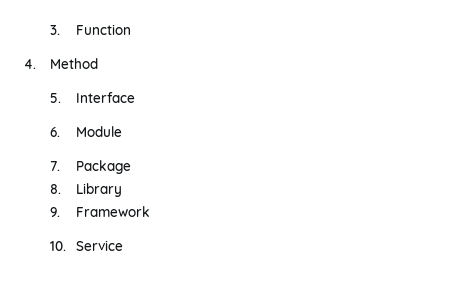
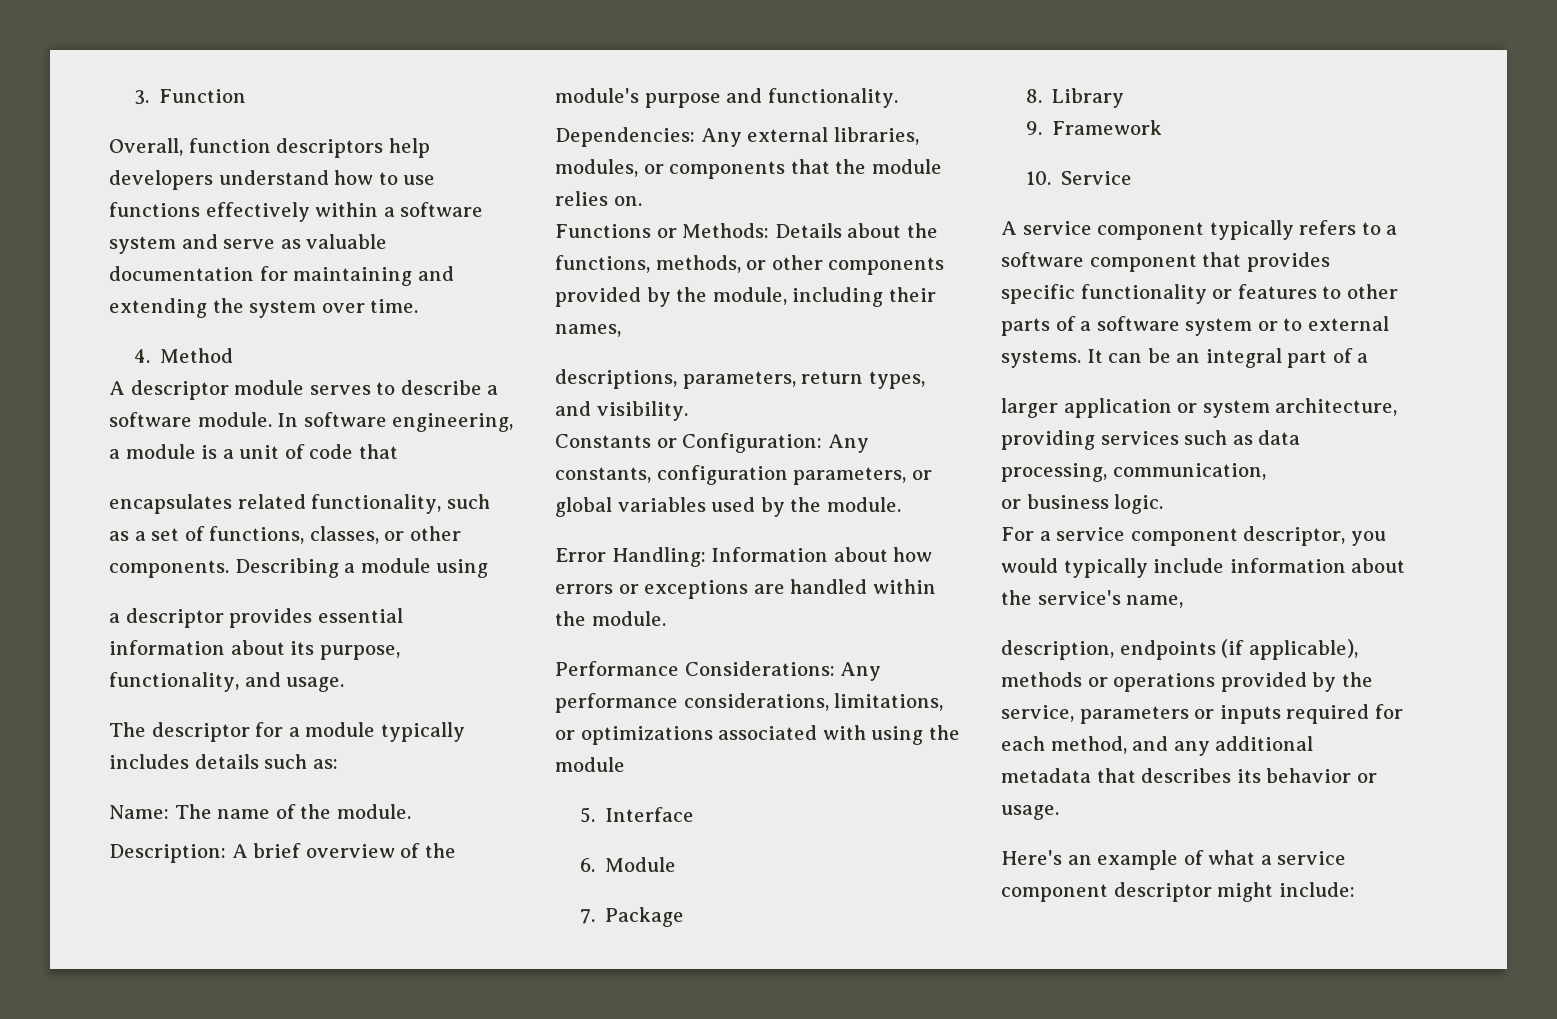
+ Overall, function descriptors help developers understand how to use functions effectively within a software system and serve as valuable documentation for maintaining and extending the system over time.
  4. Method
+ A descriptor module serves to describe a software module. In software engineering, a module is a unit of code that
+ encapsulates related functionality, such as a set of functions, classes, or other components. Describing a module using
+ a descriptor provides essential information about its purpose, functionality, and usage.
+ The descriptor for a module typically includes details such as:
+ Name: The name of the module.
+ Description: A brief overview of the module's purpose and functionality.
+ Dependencies: Any external libraries, modules, or components that the module relies on.
+ Functions or Methods: Details about the functions, methods, or other components provided by the module, including their names,
+ descriptions, parameters, return types, and visibility.
+ Constants or Configuration: Any constants, configuration parameters, or global variables used by the module.
+ Error Handling: Information about how errors or exceptions are handled within the module.
+ Performance Considerations: Any performance considerations, limitations, or optimizations associated with using the module
+ A service component typically refers to a software component that provides specific functionality or features to other parts of a software system or to external systems. It can be an integral part of a
+ larger application or system architecture, providing services such as data processing, communication,
+ or business logic.
+ For a service component descriptor, you would typically include information about the service's name,
+ description, endpoints (if applicable), methods or operations provided by the service, parameters or inputs required for each method, and any additional metadata that describes its behavior or usage.
+ Here's an example of what a service component descriptor might include:

